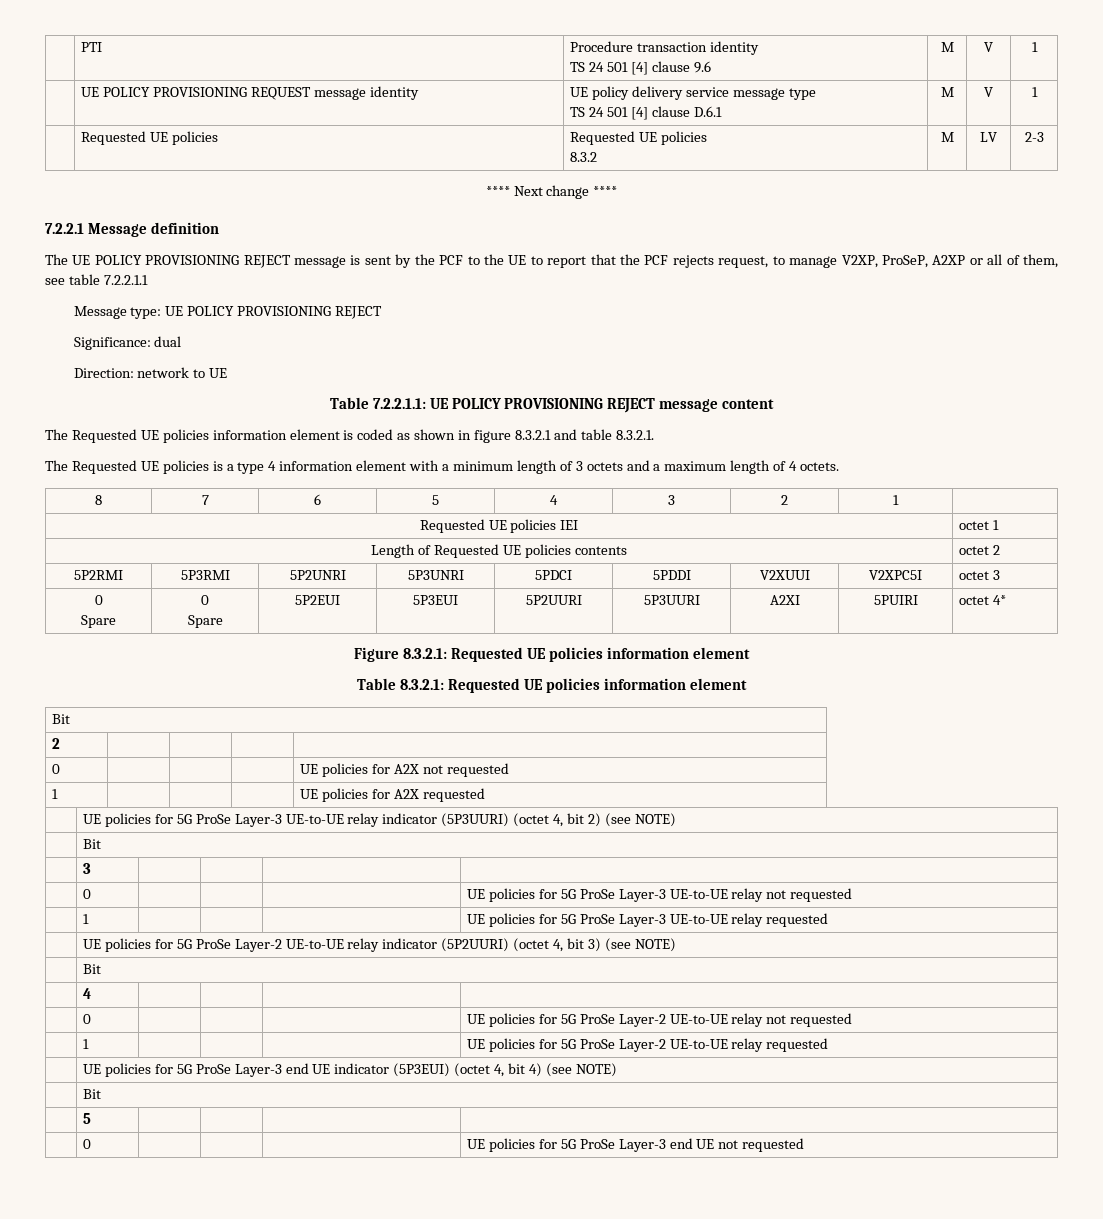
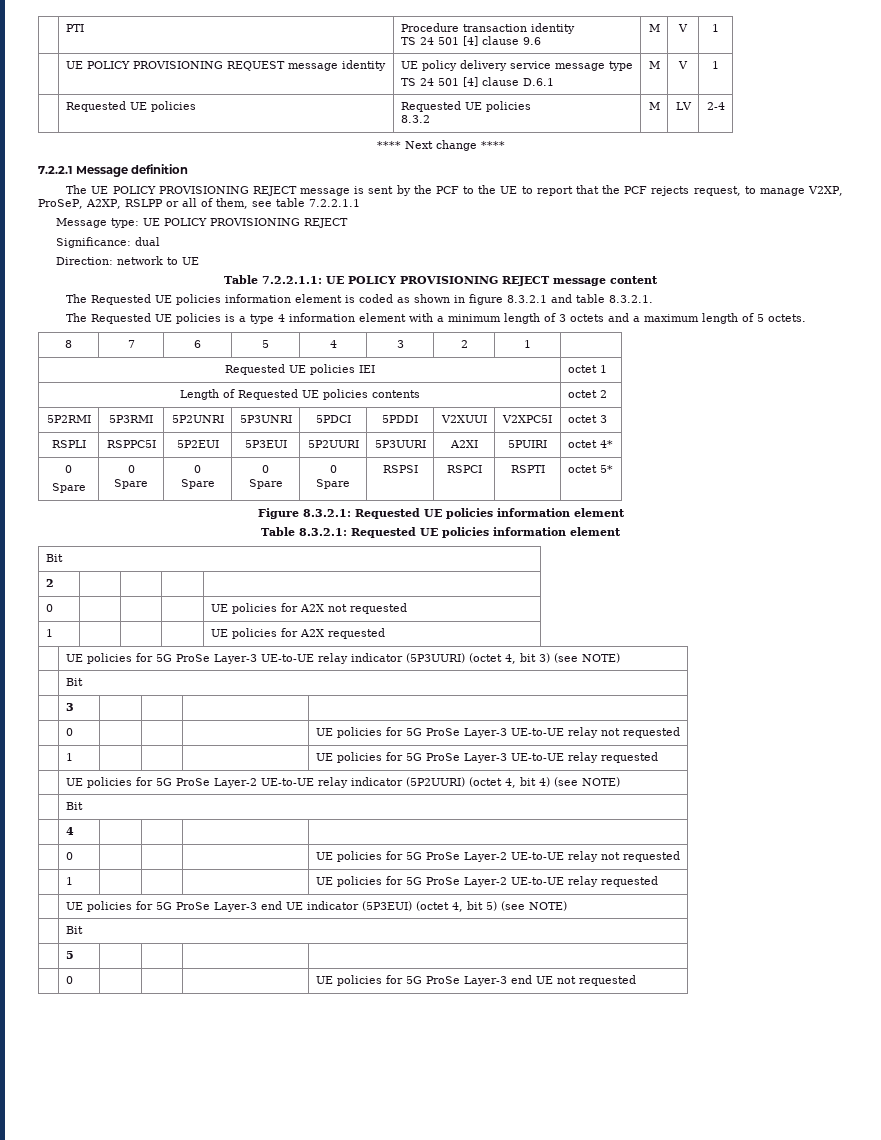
  | Requested UE policies | Requested UE policies
- 8.3.2 | M | LV | 2-3
+ 8.3.2 | M | LV | 2-4
- The UE POLICY PROVISIONING REJECT message is sent by the PCF to the UE to report that the PCF rejects request, to manage V2XP, ProSeP, A2XP or all of them, see table 7.2.2.1.1
+ The UE POLICY PROVISIONING REJECT message is sent by the PCF to the UE to report that the PCF rejects request, to manage V2XP, ProSeP, A2XP, RSLPP or all of them, see table 7.2.2.1.1
- The Requested UE policies is a type 4 information element with a minimum length of 3 octets and a maximum length of 4 octets.
+ The Requested UE policies is a type 4 information element with a minimum length of 3 octets and a maximum length of 5 octets.
  5P2RMI | 5P3RMI | 5P2UNRI | 5P3UNRI | 5PDCI | 5PDDI | V2XUUI | V2XPC5I | octet 3
+ RSPLI | RSPPC5I | 5P2EUI | 5P3EUI | 5P2UURI | 5P3UURI | A2XI | 5PUIRI | octet 4*
  0
  Spare | 0
- Spare | 5P2EUI | 5P3EUI | 5P2UURI | 5P3UURI | A2XI | 5PUIRI | octet 4*
+ Spare | 0
+ Spare | 0
+ Spare | 0
+ Spare | RSPSI | RSPCI | RSPTI | octet 5*
- | UE policies for 5G ProSe Layer-3 UE-to-UE relay indicator (5P3UURI) (octet 4, bit 2) (see NOTE)
+ | UE policies for 5G ProSe Layer-3 UE-to-UE relay indicator (5P3UURI) (octet 4, bit 3) (see NOTE)
- | UE policies for 5G ProSe Layer-2 UE-to-UE relay indicator (5P2UURI) (octet 4, bit 3) (see NOTE)
+ | UE policies for 5G ProSe Layer-2 UE-to-UE relay indicator (5P2UURI) (octet 4, bit 4) (see NOTE)
- | UE policies for 5G ProSe Layer-3 end UE indicator (5P3EUI) (octet 4, bit 4) (see NOTE)
+ | UE policies for 5G ProSe Layer-3 end UE indicator (5P3EUI) (octet 4, bit 5) (see NOTE)

